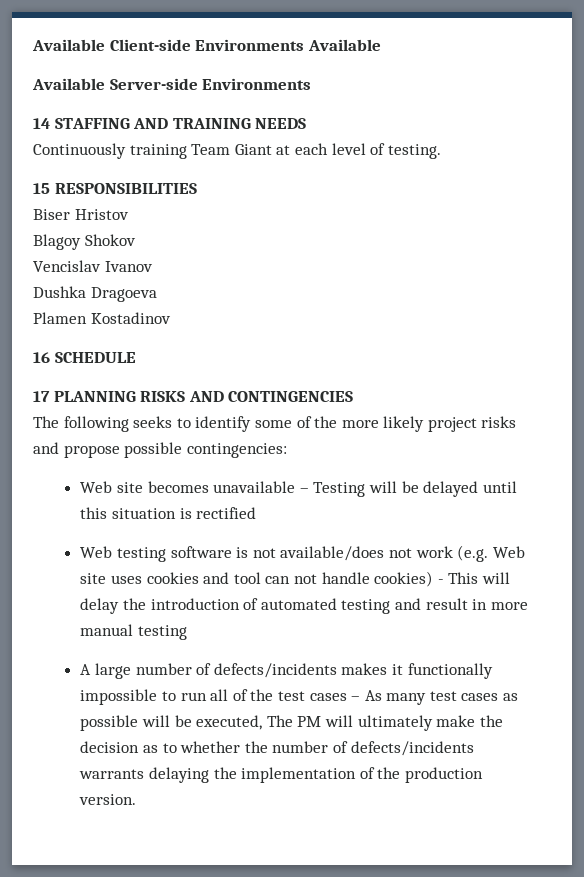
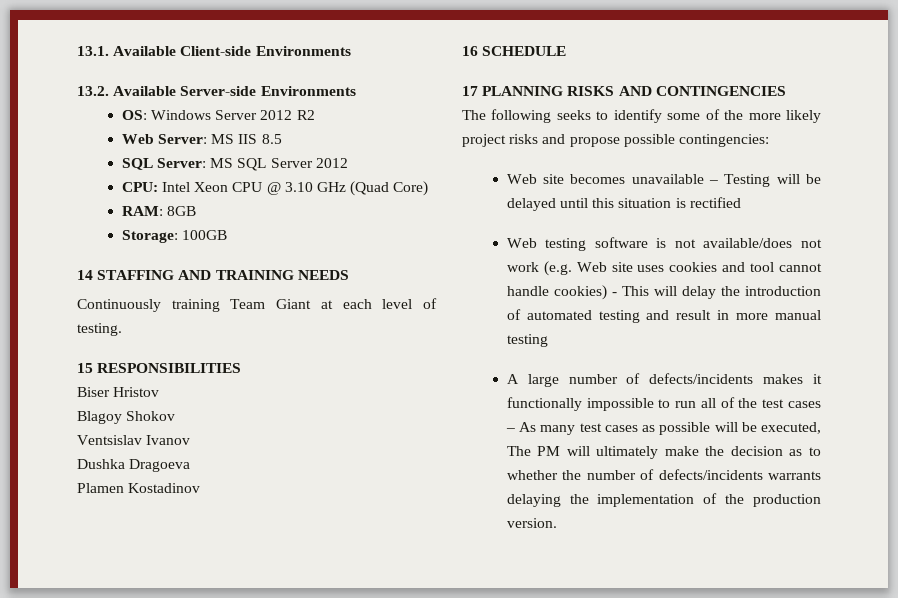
- Available Client-side Environments Available
- Available Server-side Environments
+ 13.1. Available Client-side Environments
+ 13.2. Available Server-side Environments
+ OS: Windows Server 2012 R2
+ Web Server: MS IIS 8.5
+ SQL Server: MS SQL Server 2012
+ CPU: Intel Xeon CPU @ 3.10 GHz (Quad Core)
+ RAM: 8GB
+ Storage: 100GB
- Vencislav Ivanov
+ Ventsislav Ivanov
- Web testing software is not available/does not work (e.g. Web site uses cookies and tool can not handle cookies) - This will delay the introduction of automated testing and result in more manual testing
+ Web testing software is not available/does not work (e.g. Web site uses cookies and tool cannot handle cookies) - This will delay the introduction of automated testing and result in more manual testing

